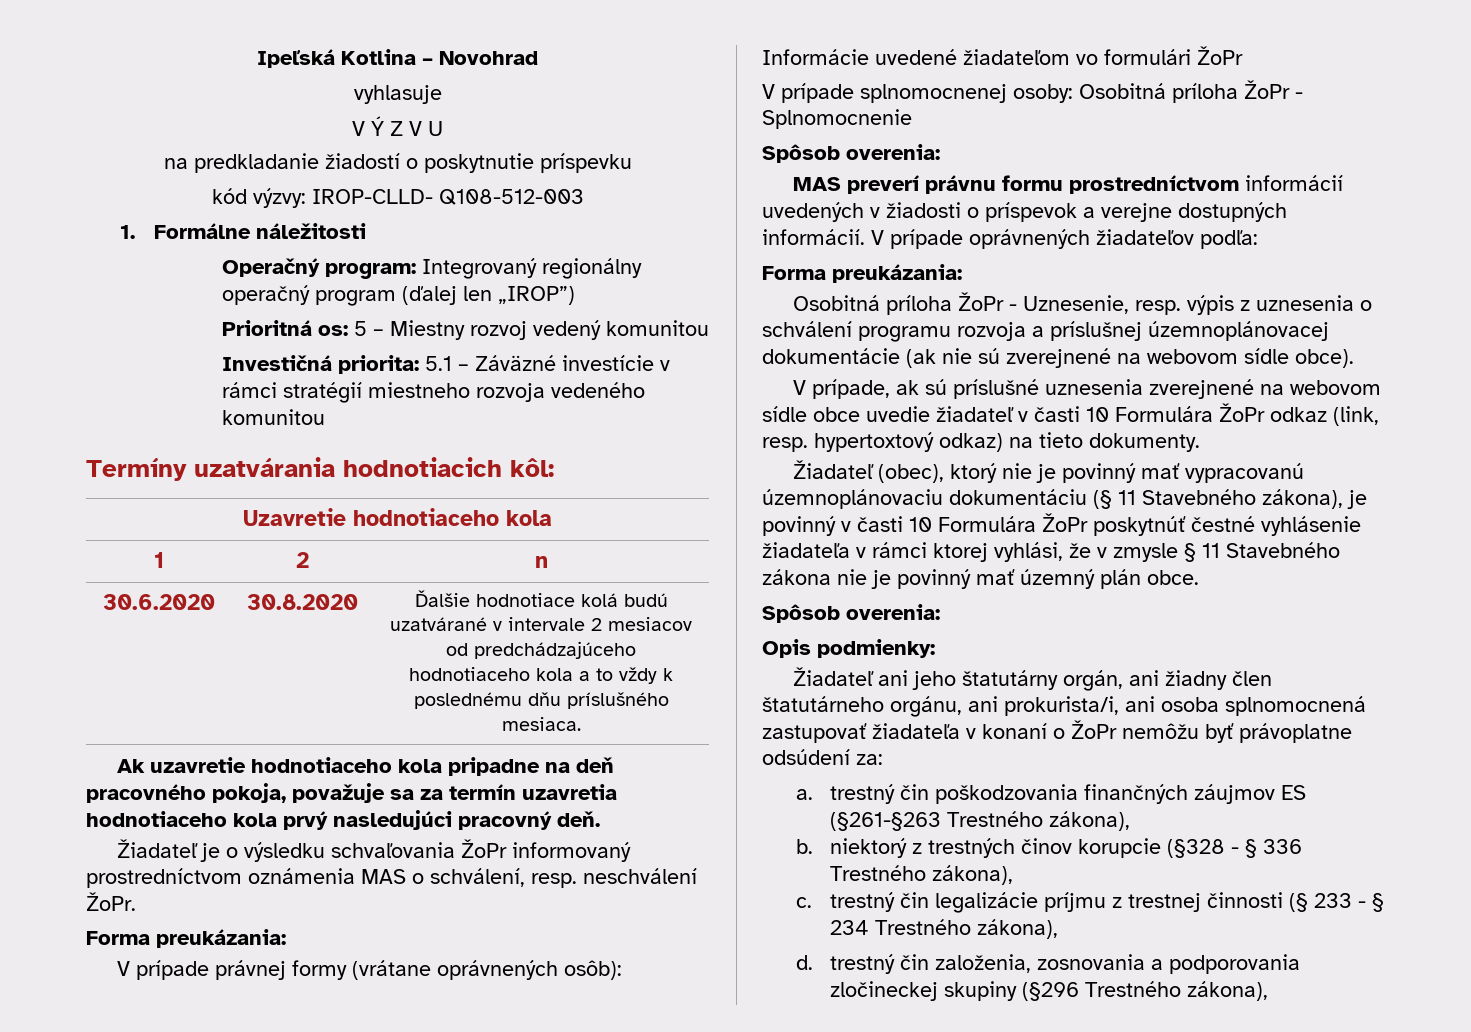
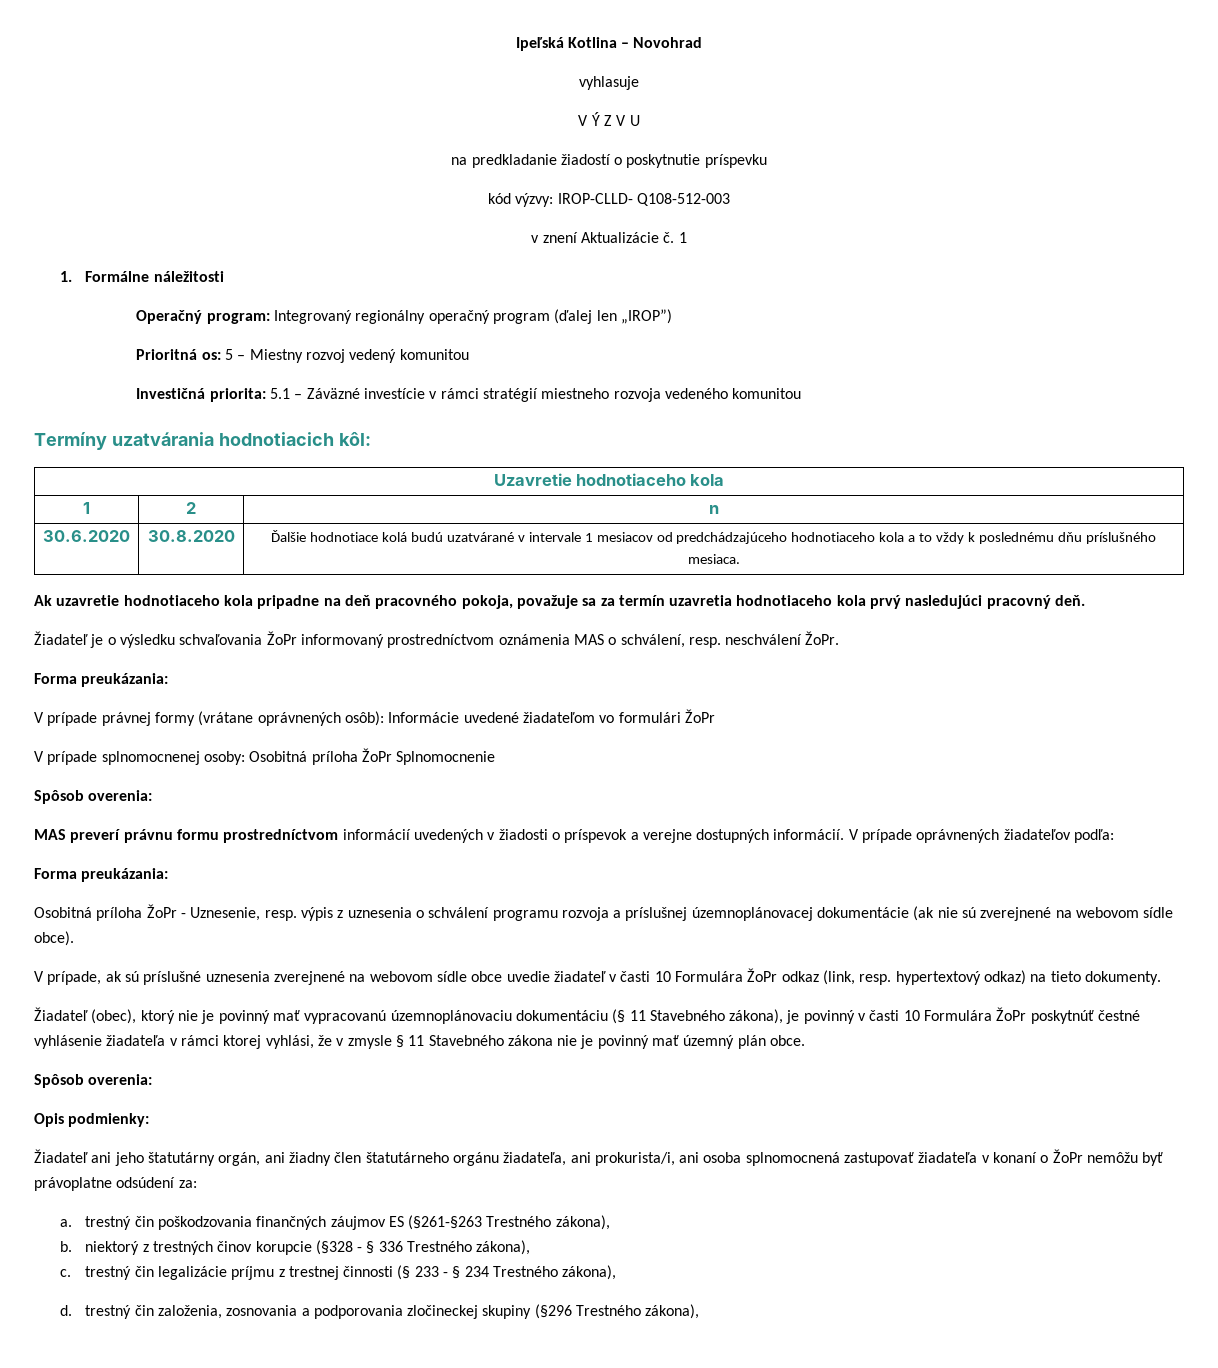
+ v znení Aktualizácie č. 1
- 30.6.2020 | 30.8.2020 | Ďalšie hodnotiace kolá budú uzatvárané v intervale 2 mesiacov od predchádzajúceho hodnotiaceho kola a to vždy k poslednému dňu príslušného mesiaca.
+ 30.6.2020 | 30.8.2020 | Ďalšie hodnotiace kolá budú uzatvárané v intervale 1 mesiacov od predchádzajúceho hodnotiaceho kola a to vždy k poslednému dňu príslušného mesiaca.
- V prípade splnomocnenej osoby: Osobitná príloha ŽoPr - Splnomocnenie
+ V prípade splnomocnenej osoby: Osobitná príloha ŽoPr Splnomocnenie
- V prípade, ak sú príslušné uznesenia zverejnené na webovom sídle obce uvedie žiadateľ v časti 10 Formulára ŽoPr odkaz (link, resp. hypertoxtový odkaz) na tieto dokumenty.
+ V prípade, ak sú príslušné uznesenia zverejnené na webovom sídle obce uvedie žiadateľ v časti 10 Formulára ŽoPr odkaz (link, resp. hypertextový odkaz) na tieto dokumenty.
- Žiadateľ ani jeho štatutárny orgán, ani žiadny člen štatutárneho orgánu, ani prokurista/i, ani osoba splnomocnená zastupovať žiadateľa v konaní o ŽoPr nemôžu byť právoplatne odsúdení za:
+ Žiadateľ ani jeho štatutárny orgán, ani žiadny člen štatutárneho orgánu žiadateľa, ani prokurista/i, ani osoba splnomocnená zastupovať žiadateľa v konaní o ŽoPr nemôžu byť právoplatne odsúdení za:

